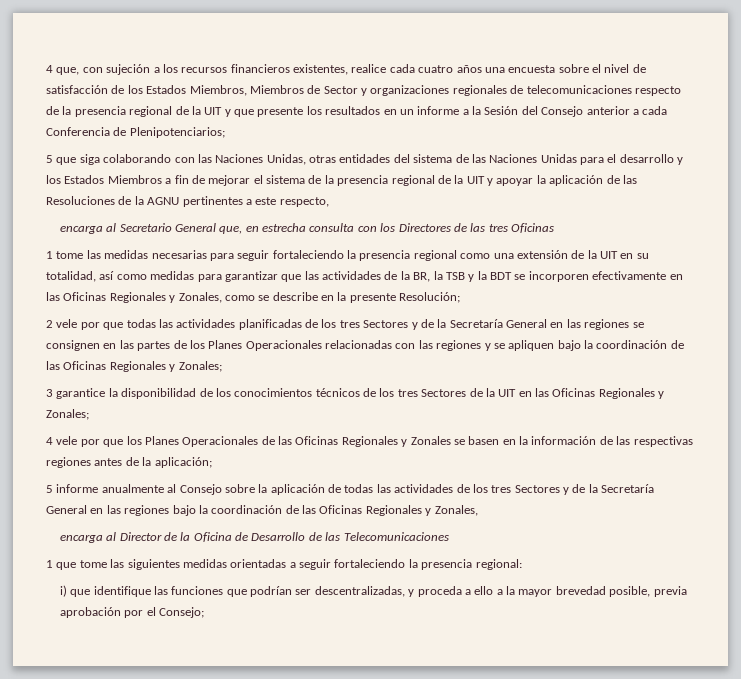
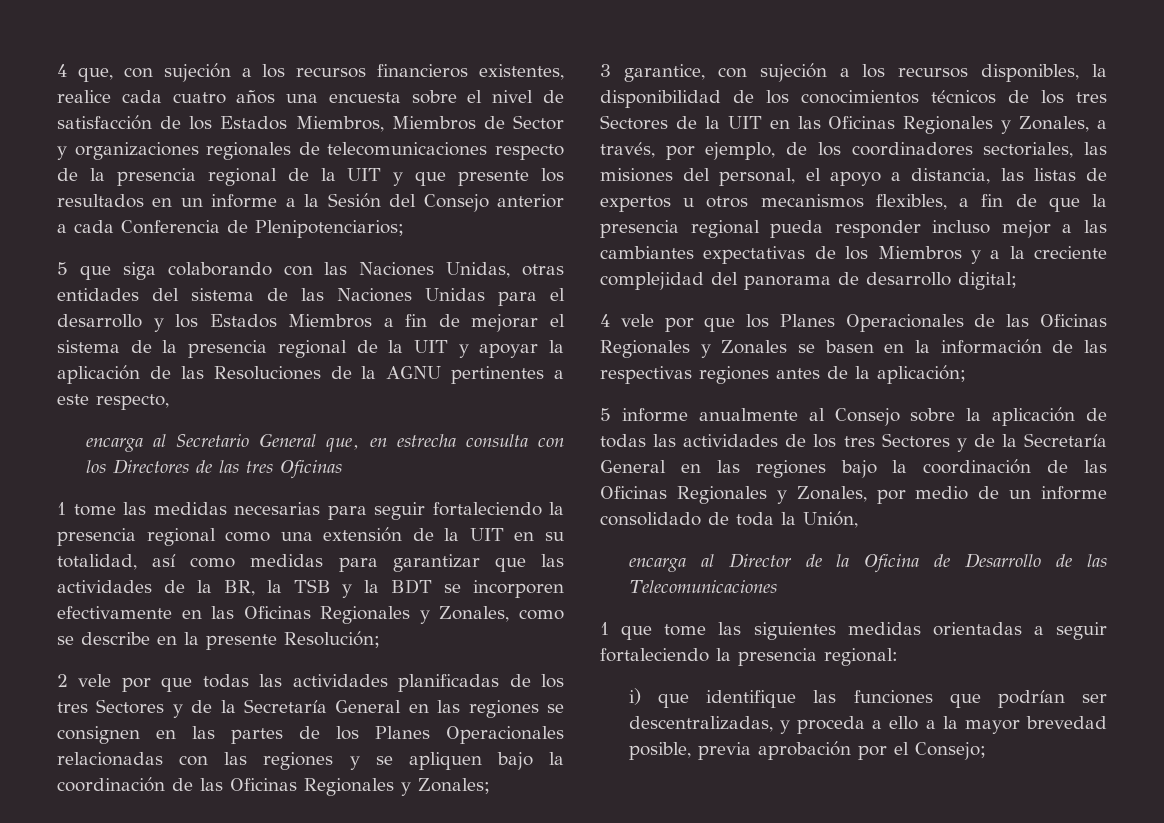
- 3 garantice la disponibilidad de los conocimientos técnicos de los tres Sectores de la UIT en las Oficinas Regionales y Zonales;
+ 3 garantice, con sujeción a los recursos disponibles, la disponibilidad de los conocimientos técnicos de los tres Sectores de la UIT en las Oficinas Regionales y Zonales, a través, por ejemplo, de los coordinadores sectoriales, las misiones del personal, el apoyo a distancia, las listas de expertos u otros mecanismos flexibles, a fin de que la presencia regional pueda responder incluso mejor a las cambiantes expectativas de los Miembros y a la creciente complejidad del panorama de desarrollo digital;
- 5 informe anualmente al Consejo sobre la aplicación de todas las actividades de los tres Sectores y de la Secretaría General en las regiones bajo la coordinación de las Oficinas Regionales y Zonales,
+ 5 informe anualmente al Consejo sobre la aplicación de todas las actividades de los tres Sectores y de la Secretaría General en las regiones bajo la coordinación de las Oficinas Regionales y Zonales, por medio de un informe consolidado de toda la Unión,

